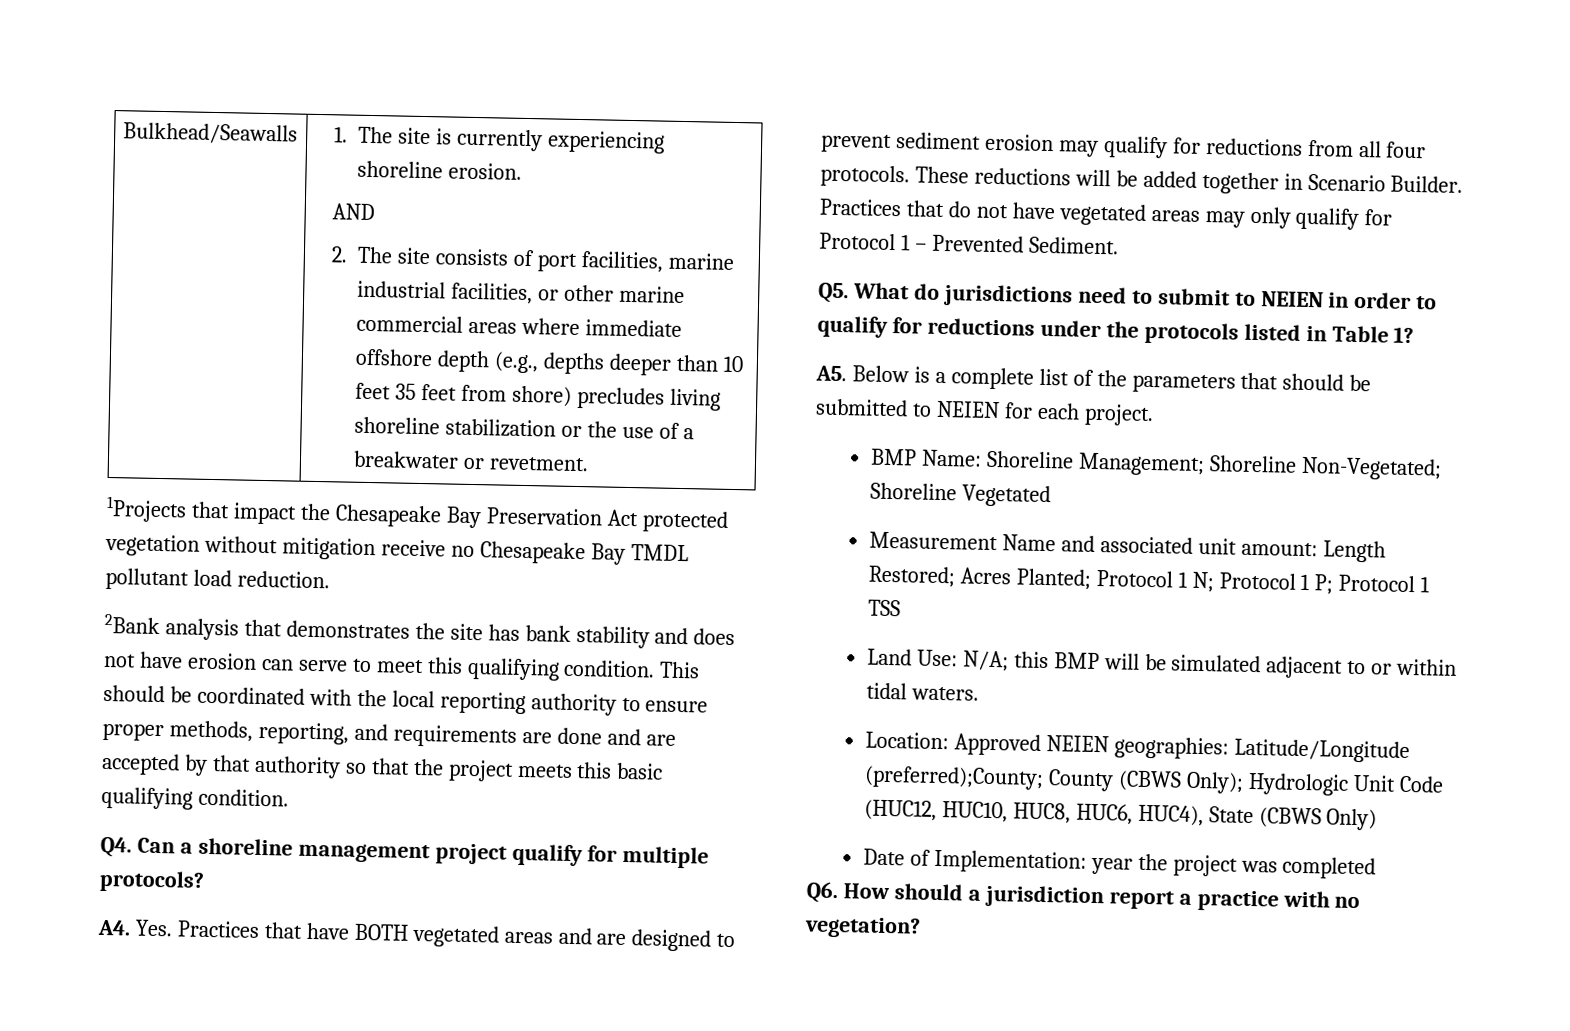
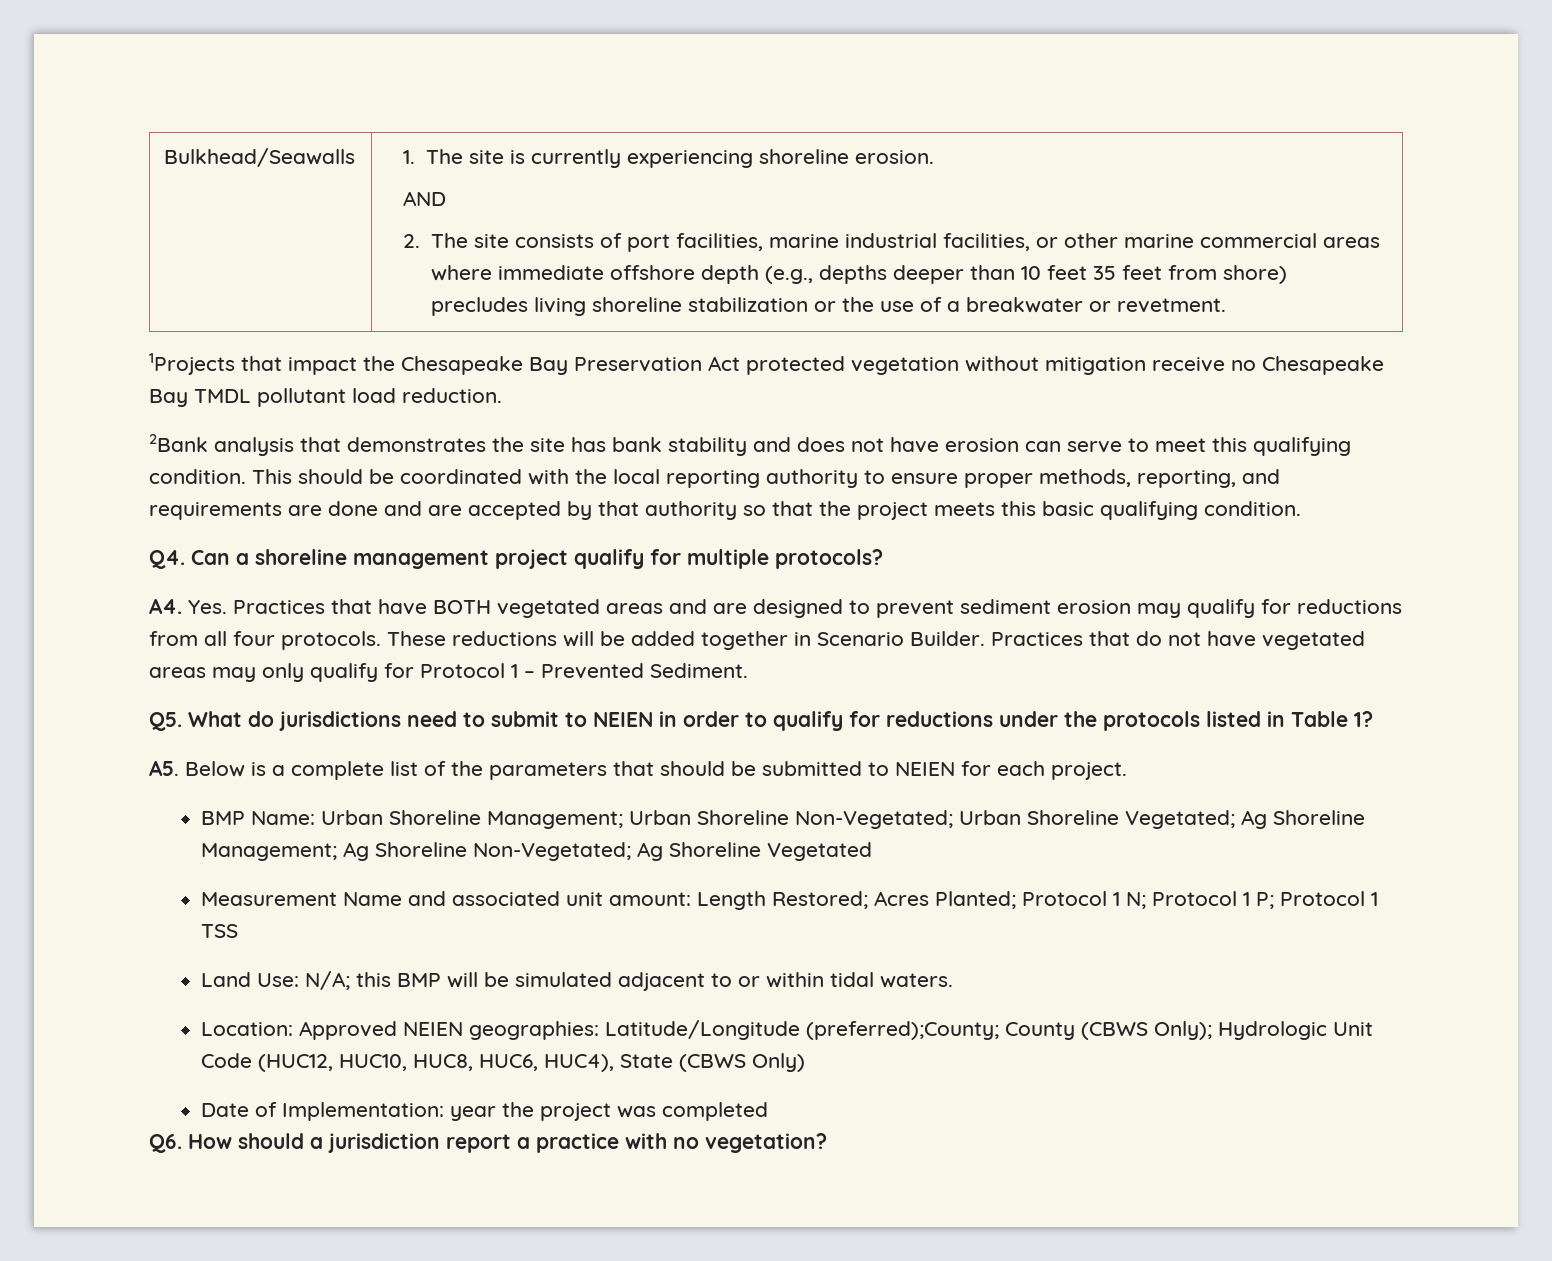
- BMP Name: Shoreline Management; Shoreline Non-Vegetated; Shoreline Vegetated
+ BMP Name: Urban Shoreline Management; Urban Shoreline Non-Vegetated; Urban Shoreline Vegetated; Ag Shoreline Management; Ag Shoreline Non-Vegetated; Ag Shoreline Vegetated

